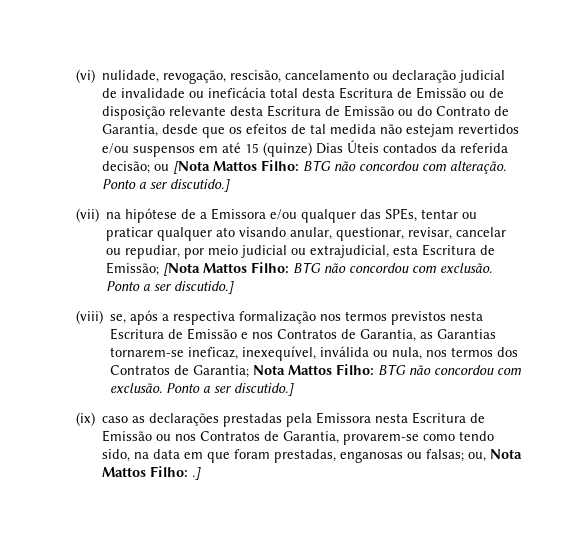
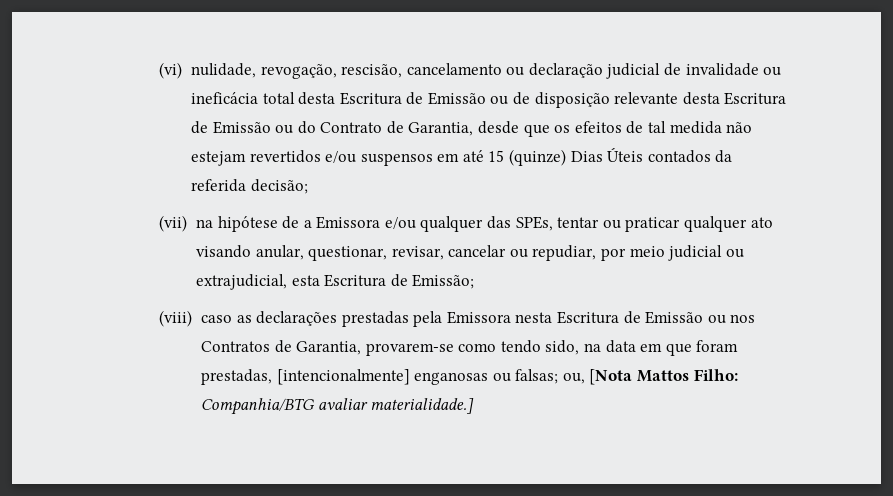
- (vi) nulidade, revogação, rescisão, cancelamento ou declaração judicial de invalidade ou ineficácia total desta Escritura de Emissão ou de disposição relevante desta Escritura de Emissão ou do Contrato de Garantia, desde que os efeitos de tal medida não estejam revertidos e/ou suspensos em até 15 (quinze) Dias Úteis contados da referida decisão; ou [Nota Mattos Filho: BTG não concordou com alteração. Ponto a ser discutido.]
+ (vi) nulidade, revogação, rescisão, cancelamento ou declaração judicial de invalidade ou ineficácia total desta Escritura de Emissão ou de disposição relevante desta Escritura de Emissão ou do Contrato de Garantia, desde que os efeitos de tal medida não estejam revertidos e/ou suspensos em até 15 (quinze) Dias Úteis contados da referida decisão;
- (vii) na hipótese de a Emissora e/ou qualquer das SPEs, tentar ou praticar qualquer ato visando anular, questionar, revisar, cancelar ou repudiar, por meio judicial ou extrajudicial, esta Escritura de Emissão; [Nota Mattos Filho: BTG não concordou com exclusão. Ponto a ser discutido.]
- (viii) se, após a respectiva formalização nos termos previstos nesta Escritura de Emissão e nos Contratos de Garantia, as Garantias tornarem-se ineficaz, inexequível, inválida ou nula, nos termos dos Contratos de Garantia; Nota Mattos Filho: BTG não concordou com exclusão. Ponto a ser discutido.]
- (ix) caso as declarações prestadas pela Emissora nesta Escritura de Emissão ou nos Contratos de Garantia, provarem-se como tendo sido, na data em que foram prestadas, enganosas ou falsas; ou, Nota Mattos Filho: .]
+ (vii) na hipótese de a Emissora e/ou qualquer das SPEs, tentar ou praticar qualquer ato visando anular, questionar, revisar, cancelar ou repudiar, por meio judicial ou extrajudicial, esta Escritura de Emissão;
+ (viii) caso as declarações prestadas pela Emissora nesta Escritura de Emissão ou nos Contratos de Garantia, provarem-se como tendo sido, na data em que foram prestadas, [intencionalmente] enganosas ou falsas; ou, [Nota Mattos Filho: Companhia/BTG avaliar materialidade.]

